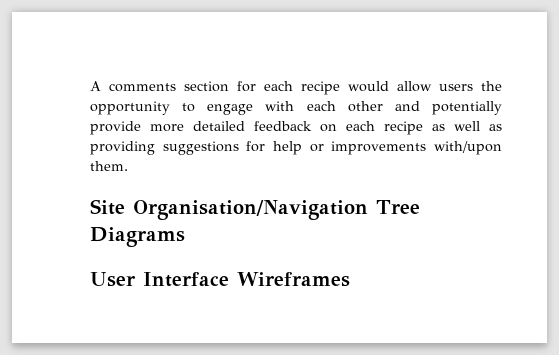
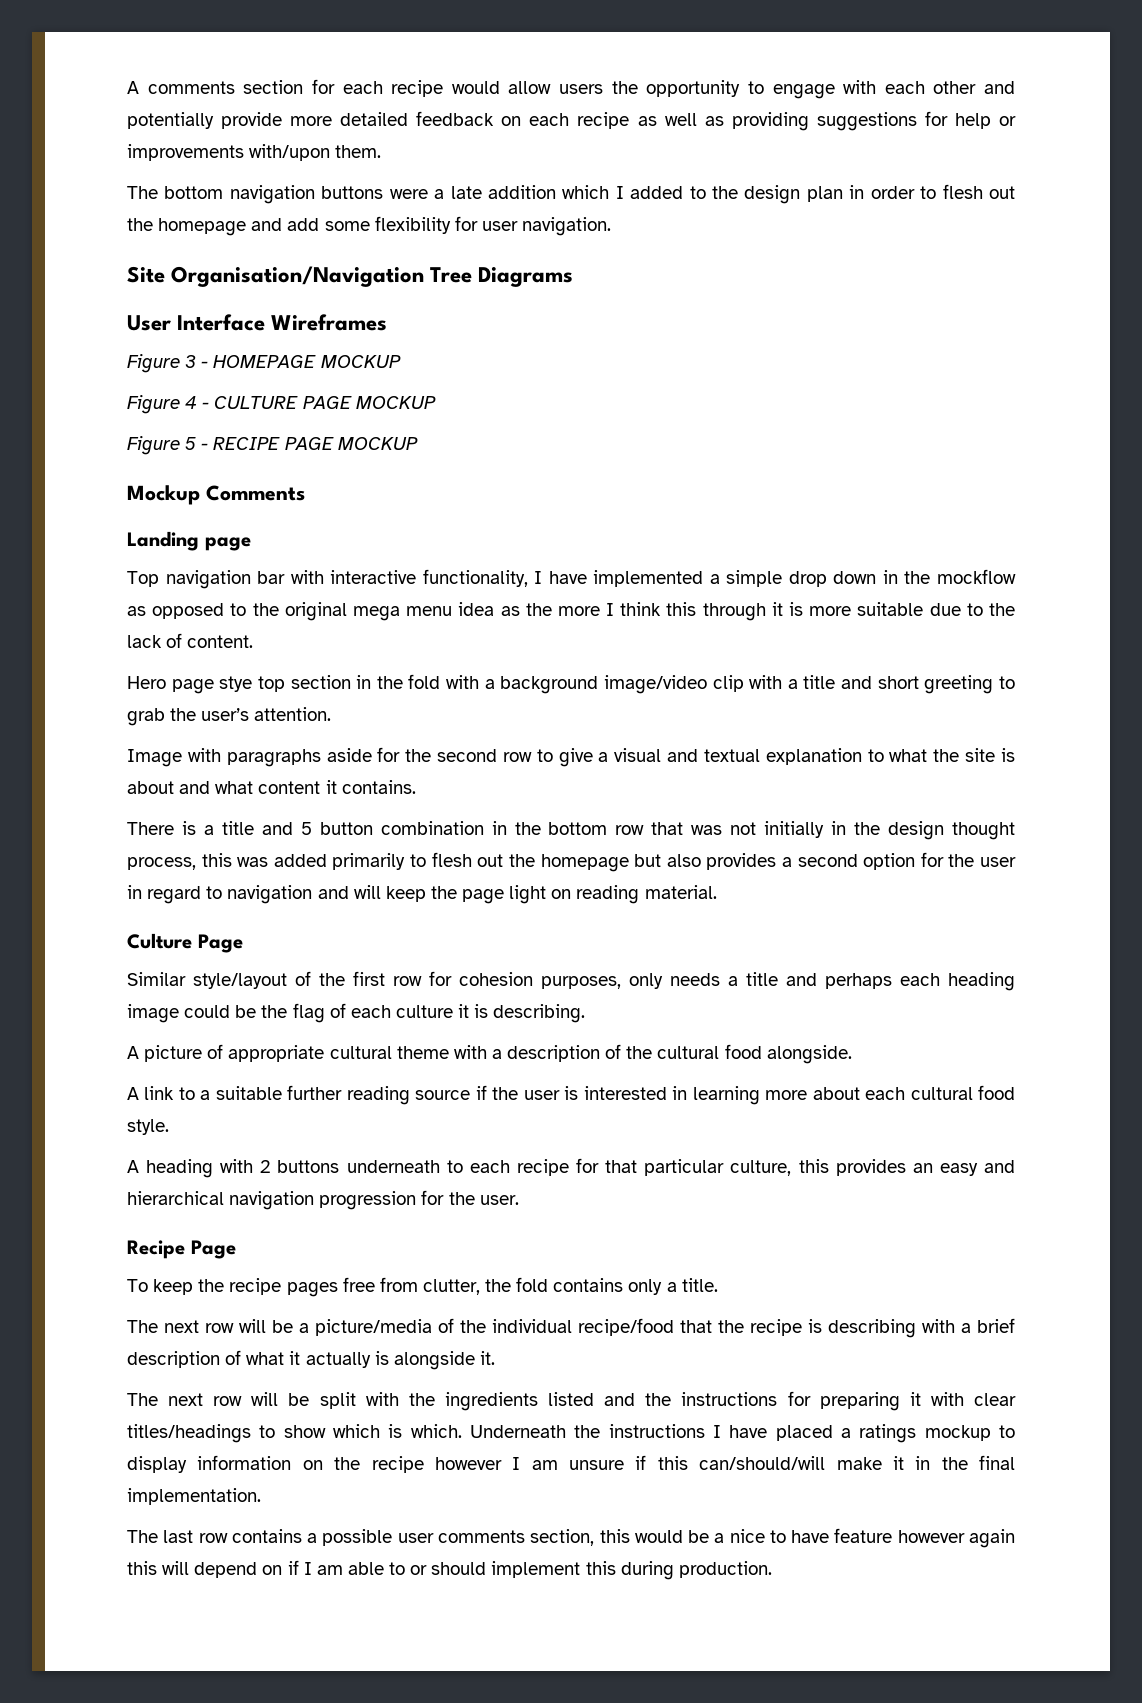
+ The bottom navigation buttons were a late addition which I added to the design plan in order to flesh out the homepage and add some flexibility for user navigation.
+ Figure 3 - HOMEPAGE MOCKUP
+ Figure 4 - CULTURE PAGE MOCKUP
+ Figure 5 - RECIPE PAGE MOCKUP
+ Mockup Comments
+ Landing page
+ Top navigation bar with interactive functionality, I have implemented a simple drop down in the mockflow as opposed to the original mega menu idea as the more I think this through it is more suitable due to the lack of content.
+ Hero page stye top section in the fold with a background image/video clip with a title and short greeting to grab the user’s attention.
+ Image with paragraphs aside for the second row to give a visual and textual explanation to what the site is about and what content it contains.
+ There is a title and 5 button combination in the bottom row that was not initially in the design thought process, this was added primarily to flesh out the homepage but also provides a second option for the user in regard to navigation and will keep the page light on reading material.
+ Culture Page
+ Similar style/layout of the first row for cohesion purposes, only needs a title and perhaps each heading image could be the flag of each culture it is describing.
+ A picture of appropriate cultural theme with a description of the cultural food alongside.
+ A link to a suitable further reading source if the user is interested in learning more about each cultural food style.
+ A heading with 2 buttons underneath to each recipe for that particular culture, this provides an easy and hierarchical navigation progression for the user.
+ Recipe Page
+ To keep the recipe pages free from clutter, the fold contains only a title.
+ The next row will be a picture/media of the individual recipe/food that the recipe is describing with a brief description of what it actually is alongside it.
+ The next row will be split with the ingredients listed and the instructions for preparing it with clear titles/headings to show which is which. Underneath the instructions I have placed a ratings mockup to display information on the recipe however I am unsure if this can/should/will make it in the final implementation.
+ The last row contains a possible user comments section, this would be a nice to have feature however again this will depend on if I am able to or should implement this during production.

